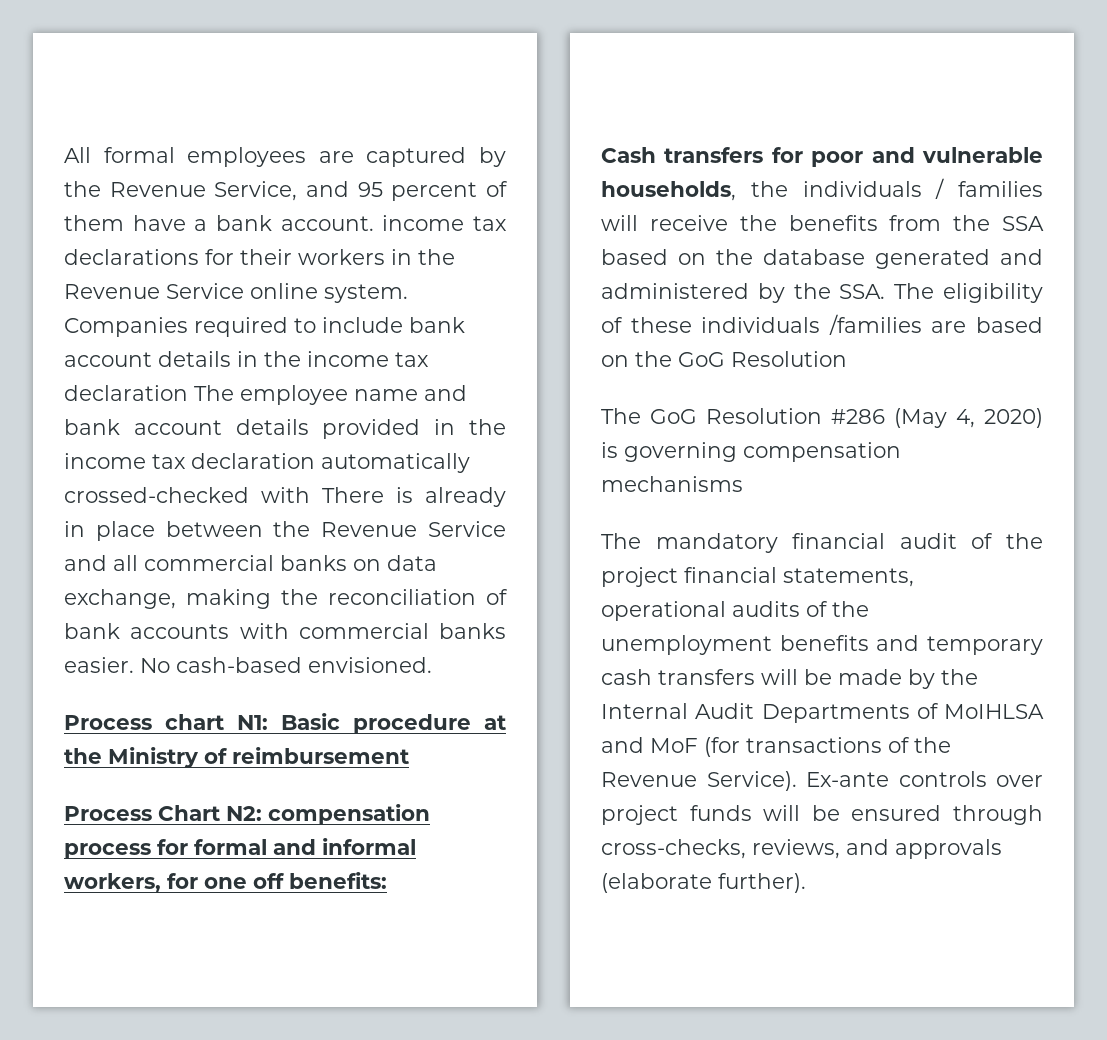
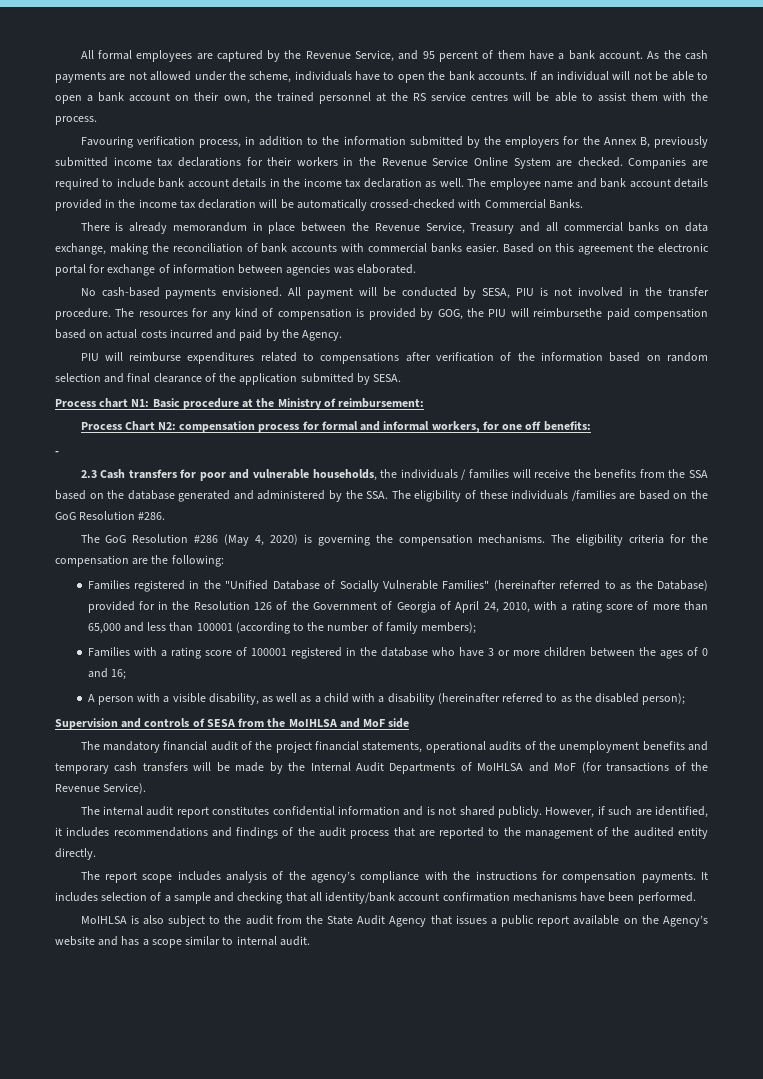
- All formal employees are captured by the Revenue Service, and 95 percent of them have a bank account. income tax declarations for their workers in the Revenue Service online system. Companies required to include bank account details in the income tax declaration The employee name and bank account details provided in the income tax declaration automatically crossed-checked with There is already in place between the Revenue Service and all commercial banks on data exchange, making the reconciliation of bank accounts with commercial banks easier. No cash-based envisioned.
+ All formal employees are captured by the Revenue Service, and 95 percent of them have a bank account. As the cash payments are not allowed under the scheme, individuals have to open the bank accounts. If an individual will not be able to open a bank account on their own, the trained personnel at the RS service centres will be able to assist them with the process.
+ Favouring verification process, in addition to the information submitted by the employers for the Annex B, previously submitted income tax declarations for their workers in the Revenue Service Online System are checked. Companies are required to include bank account details in the income tax declaration as well. The employee name and bank account details provided in the income tax declaration will be automatically crossed-checked with Commercial Banks.
+ There is already memorandum in place between the Revenue Service, Treasury and all commercial banks on data exchange, making the reconciliation of bank accounts with commercial banks easier. Based on this agreement the electronic portal for exchange of information between agencies was elaborated.
+ No cash-based payments envisioned. All payment will be conducted by SESA, PIU is not involved in the transfer procedure. The resources for any kind of compensation is provided by GOG, the PIU will reimbursethe paid compensation based on actual costs incurred and paid by the Agency.
+ PIU will reimburse expenditures related to compensations after verification of the information based on random selection and final clearance of the application submitted by SESA.
- Process chart N1: Basic procedure at the Ministry of reimbursement
+ Process chart N1: Basic procedure at the Ministry of reimbursement:
- Cash transfers for poor and vulnerable households, the individuals / families will receive the benefits from the SSA based on the database generated and administered by the SSA. The eligibility of these individuals /families are based on the GoG Resolution
+ -
+ 2.3 Cash transfers for poor and vulnerable households, the individuals / families will receive the benefits from the SSA based on the database generated and administered by the SSA. The eligibility of these individuals /families are based on the GoG Resolution #286.
- The GoG Resolution #286 (May 4, 2020) is governing compensation mechanisms
+ The GoG Resolution #286 (May 4, 2020) is governing the compensation mechanisms. The eligibility criteria for the compensation are the following:
+ Families registered in the "Unified Database of Socially Vulnerable Families" (hereinafter referred to as the Database) provided for in the Resolution 126 of the Government of Georgia of April 24, 2010, with a rating score of more than 65,000 and less than 100001 (according to the number of family members);
+ Families with a rating score of 100001 registered in the database who have 3 or more children between the ages of 0 and 16;
+ A person with a visible disability, as well as a child with a disability (hereinafter referred to as the disabled person);
+ Supervision and controls of SESA from the MoIHLSA and MoF side
- The mandatory financial audit of the project financial statements, operational audits of the unemployment benefits and temporary cash transfers will be made by the Internal Audit Departments of MoIHLSA and MoF (for transactions of the Revenue Service). Ex-ante controls over project funds will be ensured through cross-checks, reviews, and approvals (elaborate further).
+ The mandatory financial audit of the project financial statements, operational audits of the unemployment benefits and temporary cash transfers will be made by the Internal Audit Departments of MoIHLSA and MoF (for transactions of the Revenue Service).
+ The internal audit report constitutes confidential information and is not shared publicly. However, if such are identified, it includes recommendations and findings of the audit process that are reported to the management of the audited entity directly.
+ The report scope includes analysis of the agency’s compliance with the instructions for compensation payments. It includes selection of a sample and checking that all identity/bank account confirmation mechanisms have been performed.
+ MoIHLSA is also subject to the audit from the State Audit Agency that issues a public report available on the Agency’s website and has a scope similar to internal audit.

